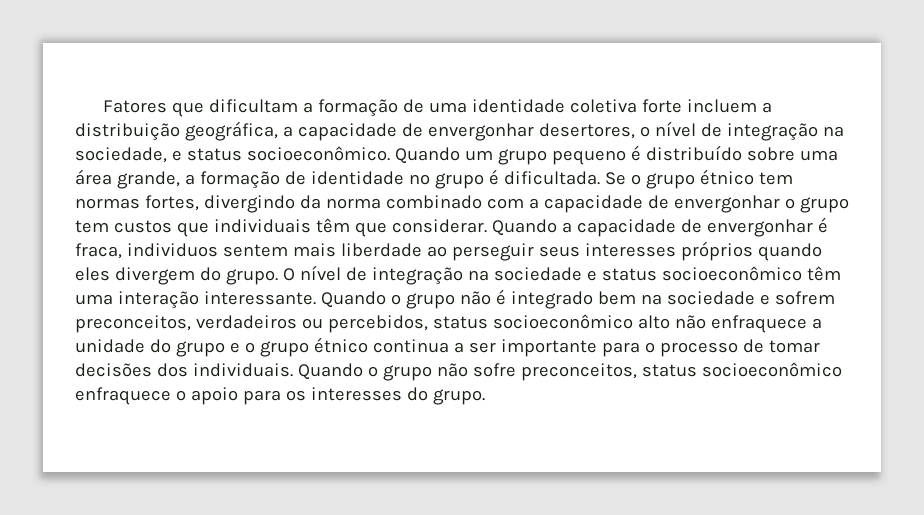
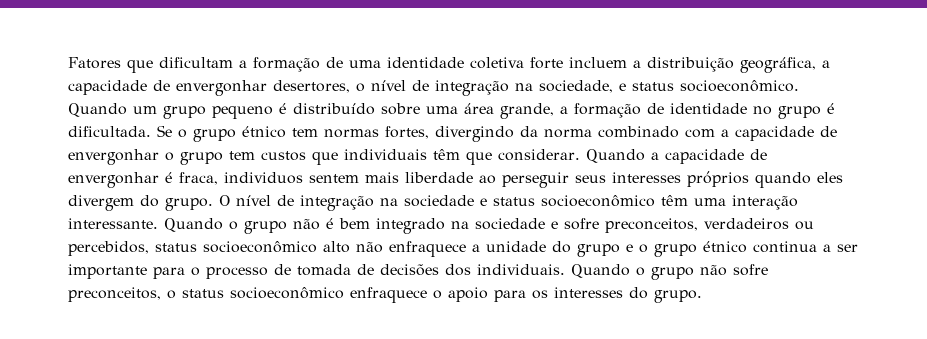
- Quando o grupo não é integrado bem na sociedade e sofrem preconceitos, verdadeiros ou percebidos, status socioeconômico alto não enfraquece a unidade do grupo e o grupo étnico continua a ser importante para o processo de tomar decisões dos individuais.
+ Quando o grupo não é bem integrado na sociedade e sofre preconceitos, verdadeiros ou percebidos, status socioeconômico alto não enfraquece a unidade do grupo e o grupo étnico continua a ser importante para o processo de tomada de decisões dos individuais.
- Quando o grupo não sofre preconceitos, status socioeconômico enfraquece o apoio para os interesses do grupo.
+ Quando o grupo não sofre preconceitos, o status socioeconômico enfraquece o apoio para os interesses do grupo.

